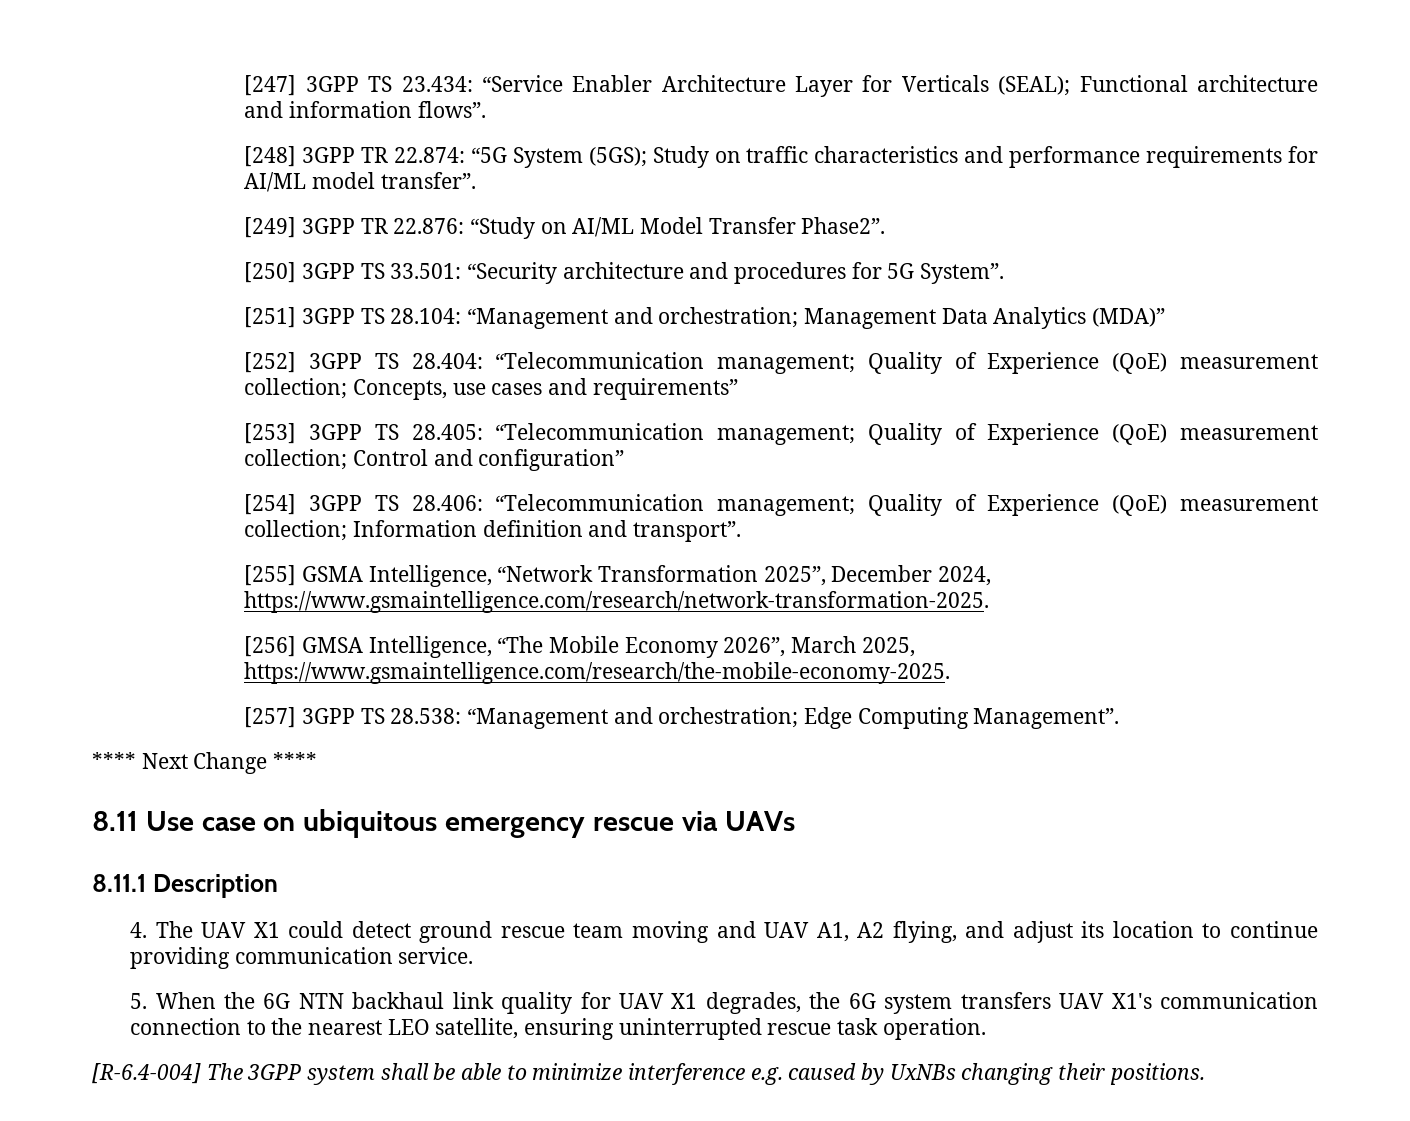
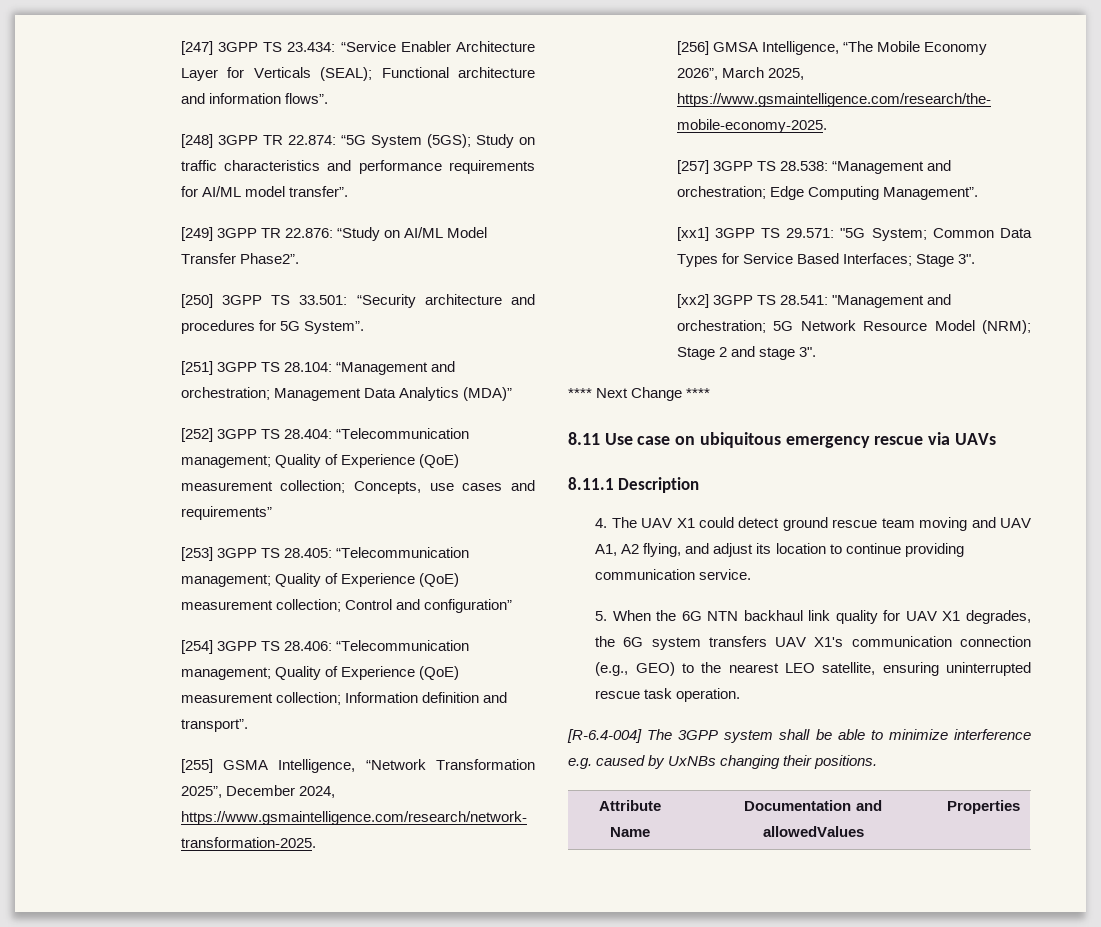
+ [xx1] 3GPP TS 29.571: "5G System; Common Data Types for Service Based Interfaces; Stage 3".
+ [xx2] 3GPP TS 28.541: "Management and orchestration; 5G Network Resource Model (NRM); Stage 2 and stage 3".
- 5. When the 6G NTN backhaul link quality for UAV X1 degrades, the 6G system transfers UAV X1's communication connection to the nearest LEO satellite, ensuring uninterrupted rescue task operation.
+ 5. When the 6G NTN backhaul link quality for UAV X1 degrades, the 6G system transfers UAV X1's communication connection (e.g., GEO) to the nearest LEO satellite, ensuring uninterrupted rescue task operation.
+ Attribute Name | Documentation and allowedValues | Properties

